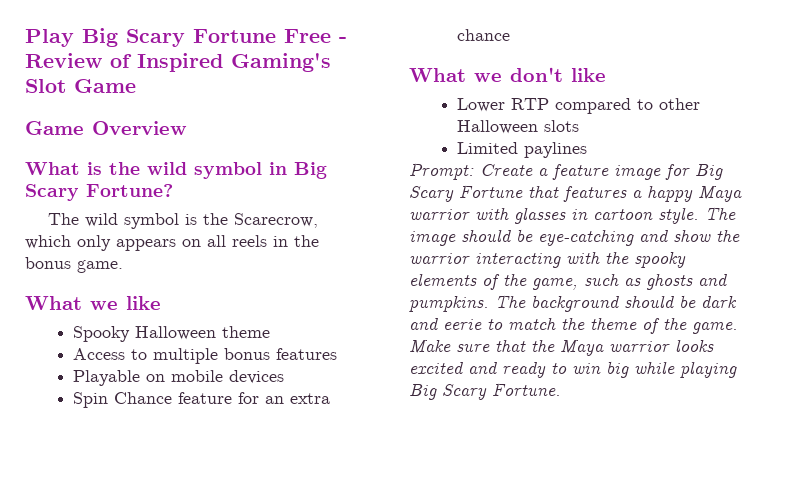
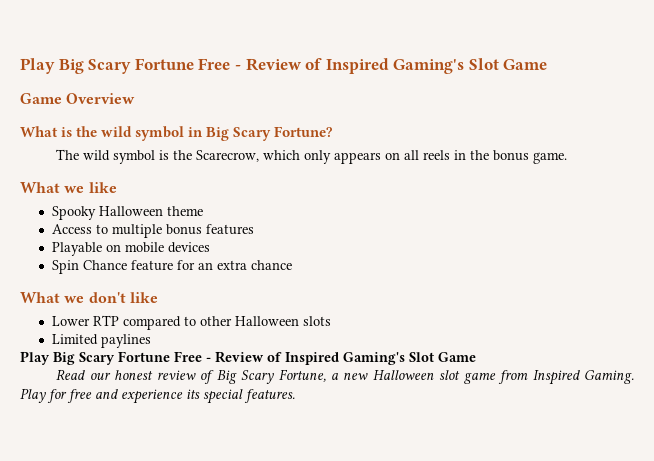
  Limited paylines
- Prompt: Create a feature image for Big Scary Fortune that features a happy Maya warrior with glasses in cartoon style. The image should be eye-catching and show the warrior interacting with the spooky elements of the game, such as ghosts and pumpkins. The background should be dark and eerie to match the theme of the game. Make sure that the Maya warrior looks excited and ready to win big while playing Big Scary Fortune.
+ Play Big Scary Fortune Free - Review of Inspired Gaming's Slot Game
+ Read our honest review of Big Scary Fortune, a new Halloween slot game from Inspired Gaming. Play for free and experience its special features.

